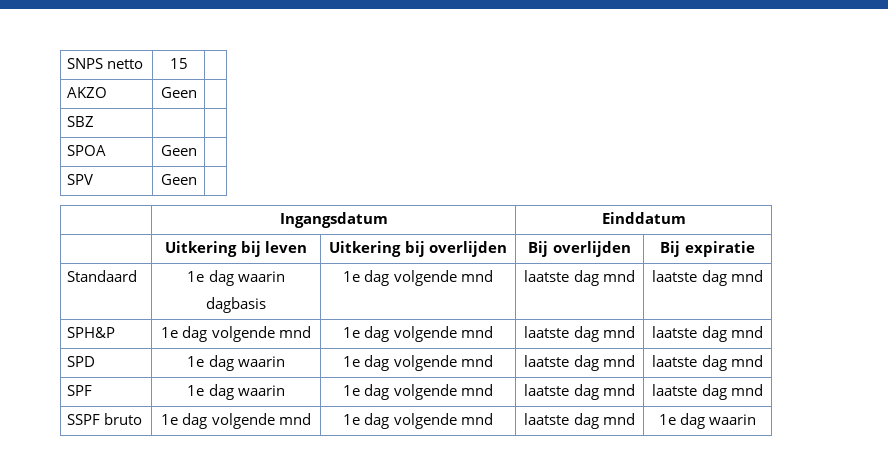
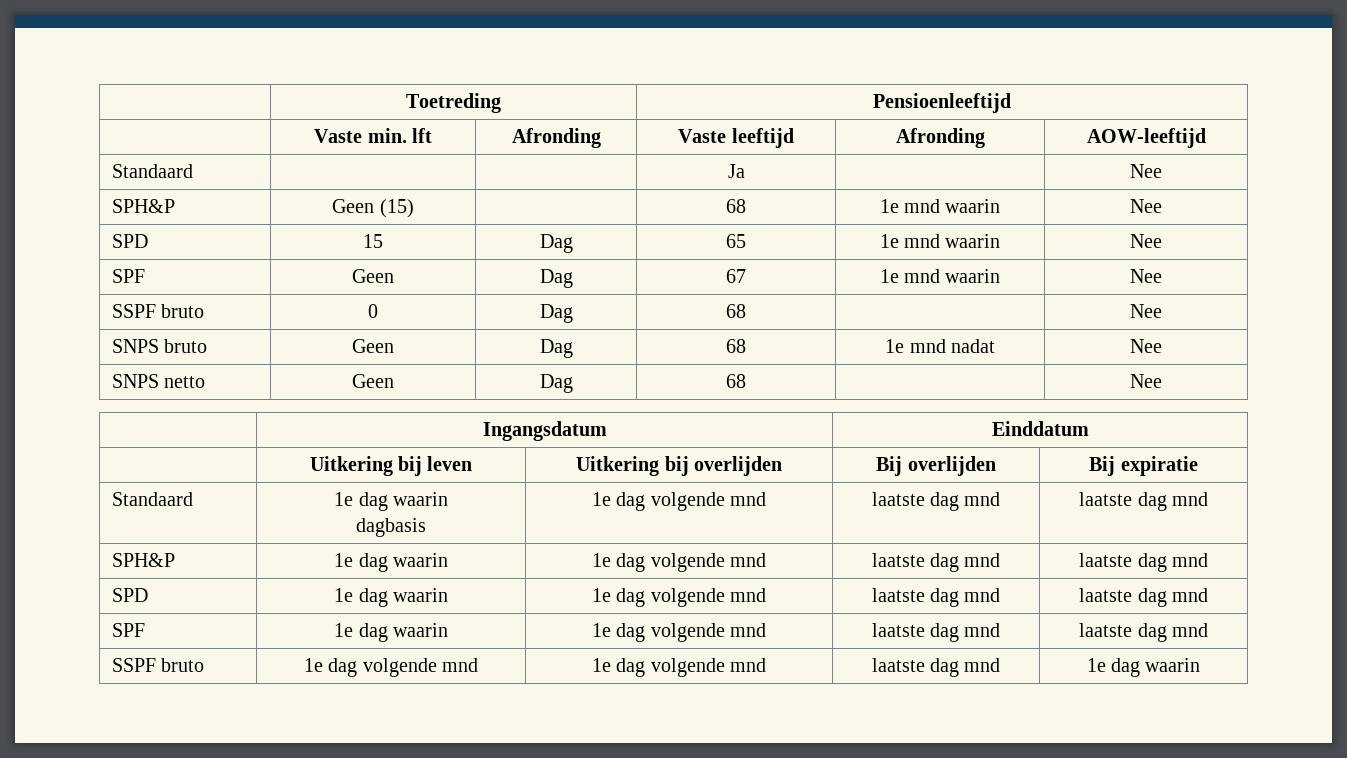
+ | Toetreding | Pensioenleeftijd
+ | Vaste min. lft | Afronding | Vaste leeftijd | Afronding | AOW-leeftijd
+ Standaard | | | Ja | | Nee
+ SPH&P | Geen (15) | | 68 | 1e mnd waarin | Nee
+ SPD | 15 | Dag | 65 | 1e mnd waarin | Nee
+ SPF | Geen | Dag | 67 | 1e mnd waarin | Nee
+ SSPF bruto | 0 | Dag | 68 | | Nee
+ SNPS bruto | Geen | Dag | 68 | 1e mnd nadat | Nee
- SNPS netto | 15 |
- AKZO | Geen |
- SBZ | |
- SPOA | Geen |
- SPV | Geen |
+ SNPS netto | Geen | Dag | 68 | | Nee
- SPH&P | 1e dag volgende mnd | 1e dag volgende mnd | laatste dag mnd | laatste dag mnd
+ SPH&P | 1e dag waarin | 1e dag volgende mnd | laatste dag mnd | laatste dag mnd

